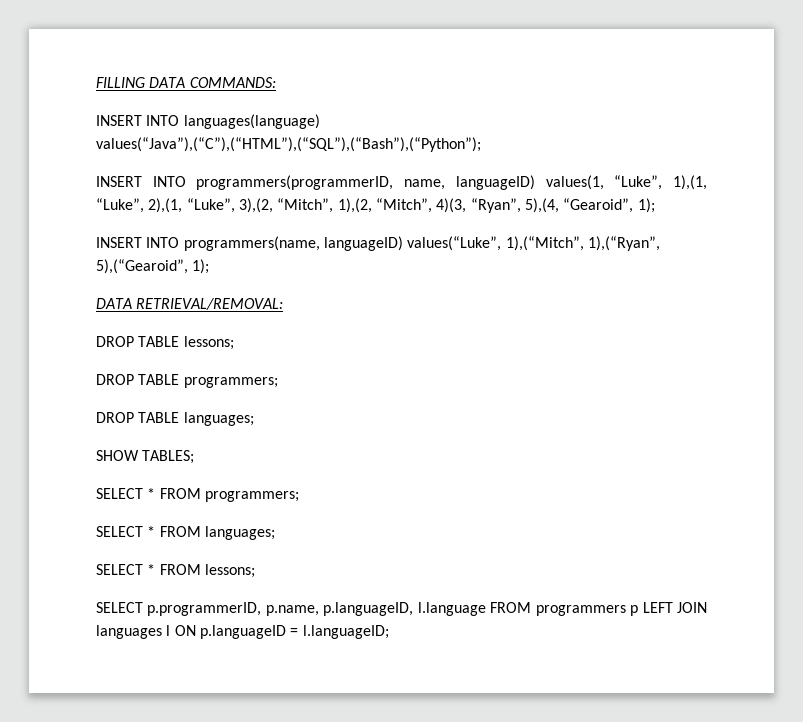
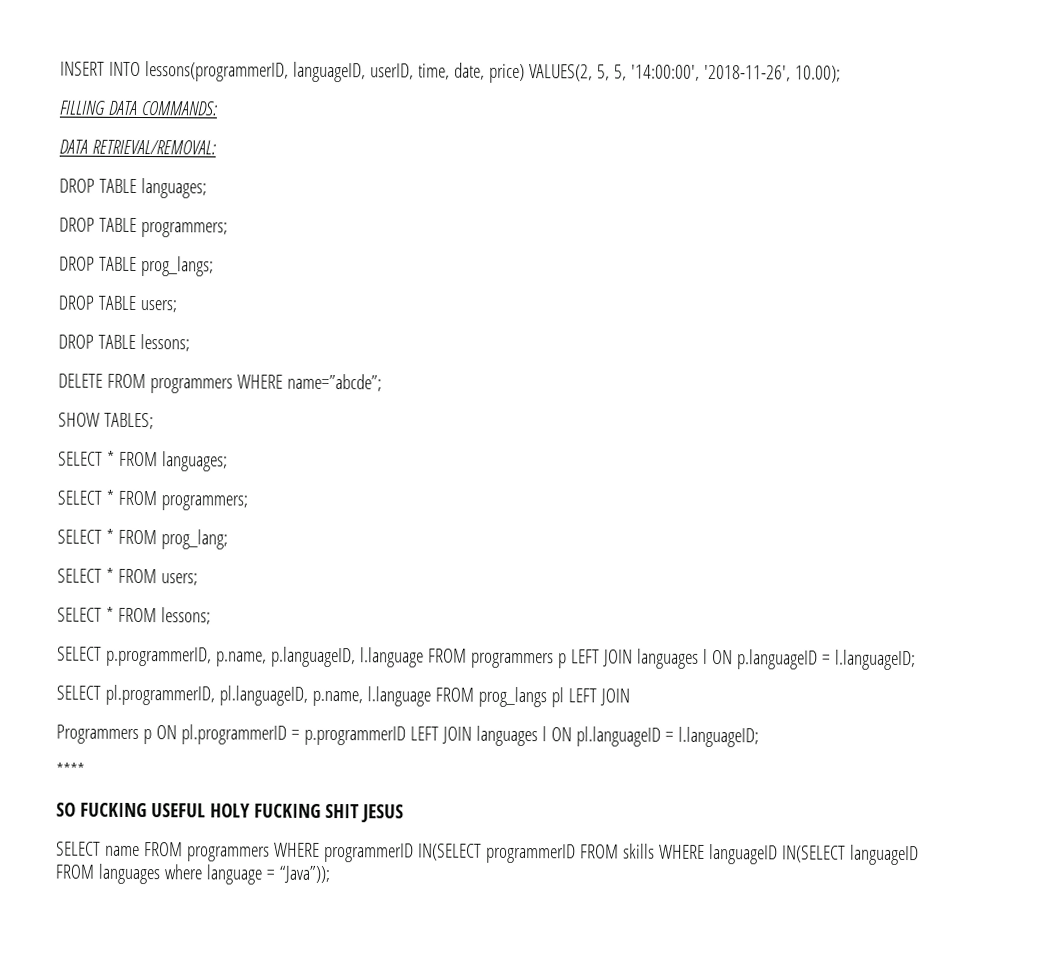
+ INSERT INTO lessons(programmerID, languageID, userID, time, date, price) VALUES(2, 5, 5, '14:00:00', '2018-11-26', 10.00);
  FILLING DATA COMMANDS:
- INSERT INTO languages(language) values(“Java”),(“C”),(“HTML”),(“SQL”),(“Bash”),(“Python”);
- INSERT INTO programmers(programmerID, name, languageID) values(1, “Luke”, 1),(1, “Luke”, 2),(1, “Luke”, 3),(2, “Mitch”, 1),(2, “Mitch”, 4)(3, “Ryan”, 5),(4, “Gearoid”, 1);
- INSERT INTO programmers(name, languageID) values(“Luke”, 1),(“Mitch”, 1),(“Ryan”, 5),(“Gearoid”, 1);
- DROP TABLE lessons;
+ DROP TABLE languages;
- DROP TABLE languages;
+ DROP TABLE prog_langs;
+ DROP TABLE users;
+ DROP TABLE lessons;
+ DELETE FROM programmers WHERE name=”abcde”;
  SHOW TABLES;
+ SELECT * FROM languages;
- SELECT * FROM languages;
+ SELECT * FROM prog_lang;
+ SELECT * FROM users;
+ SELECT pl.programmerID, pl.languageID, p.name, l.language FROM prog_langs pl LEFT JOIN
+ Programmers p ON pl.programmerID = p.programmerID LEFT JOIN languages l ON pl.languageID = l.languageID;
+ ****
+ SO FUCKING USEFUL HOLY FUCKING SHIT JESUS
+ SELECT name FROM programmers WHERE programmerID IN(SELECT programmerID FROM skills WHERE languageID IN(SELECT languageID FROM languages where language = “Java”));

